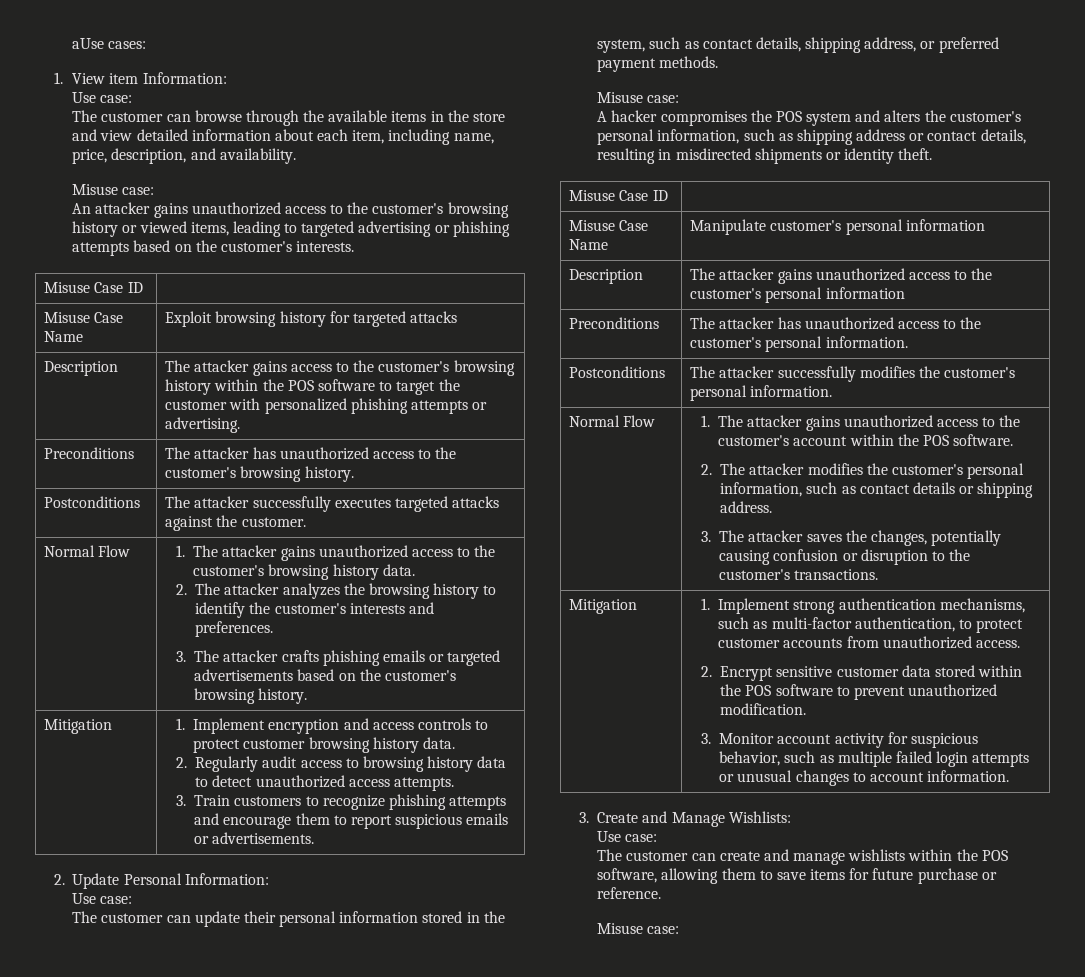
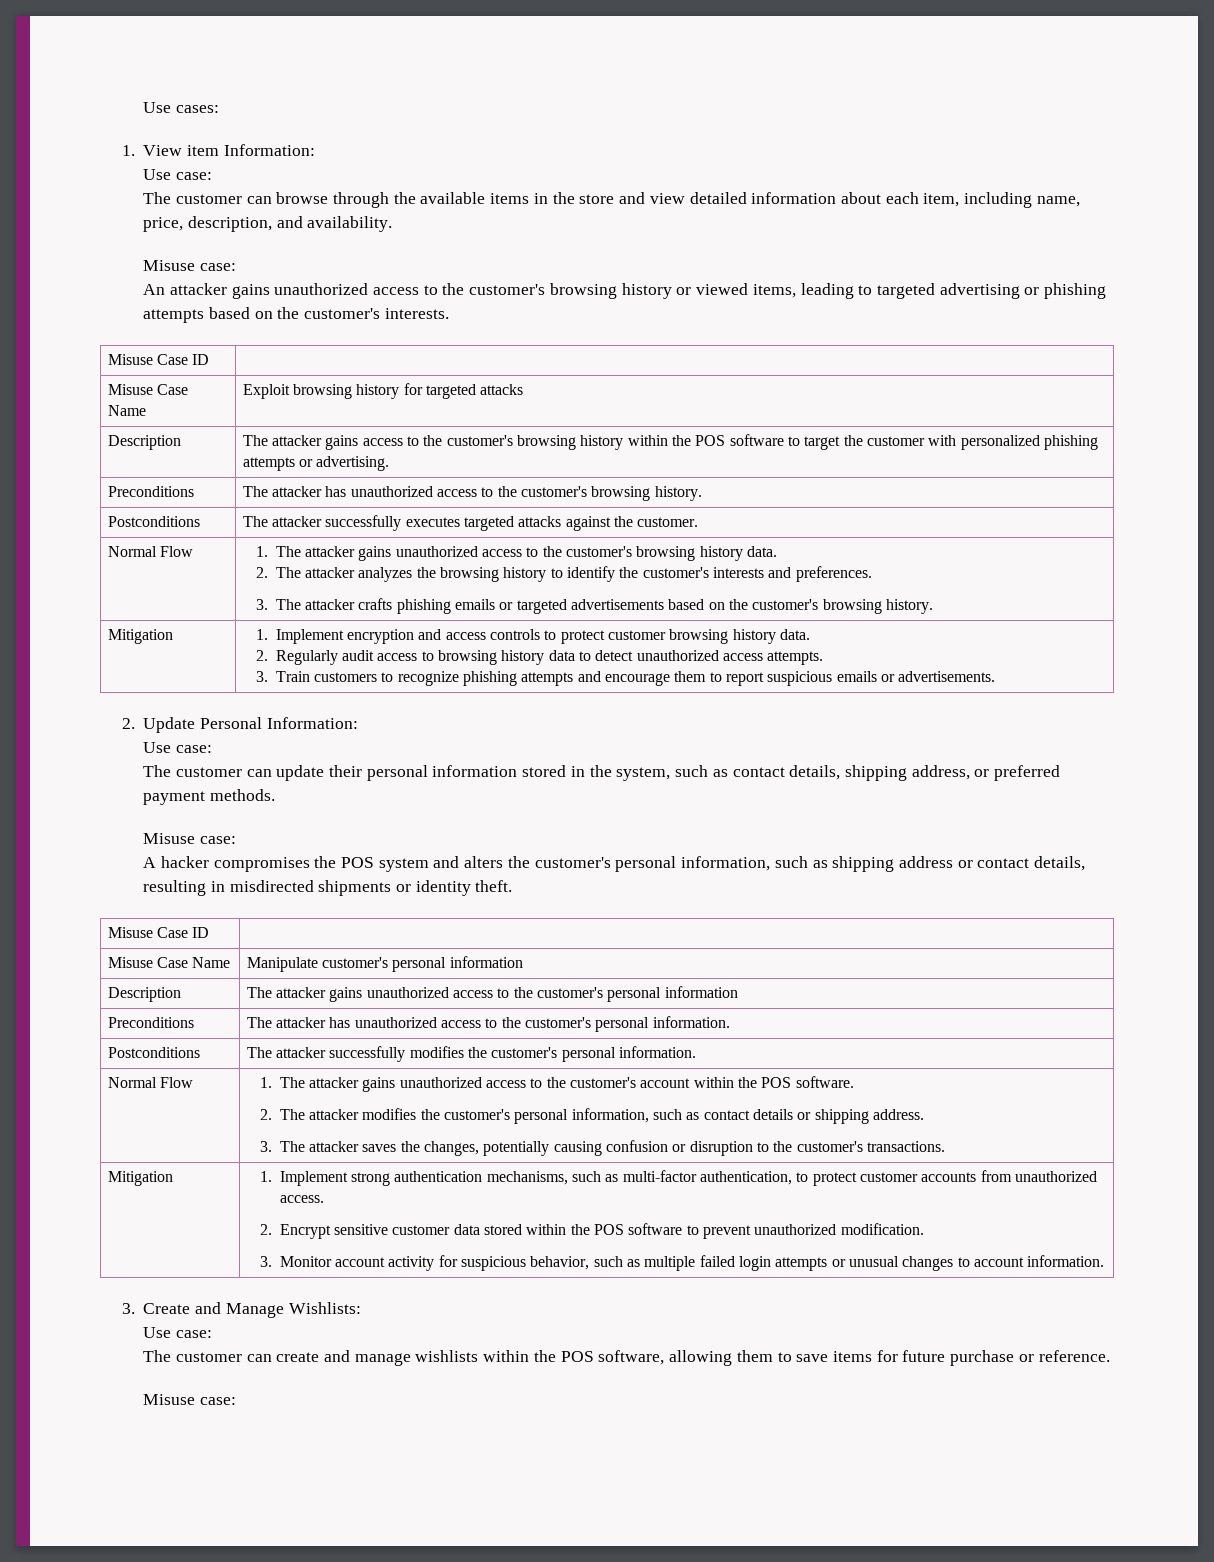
- aUse cases:
+ Use cases:

